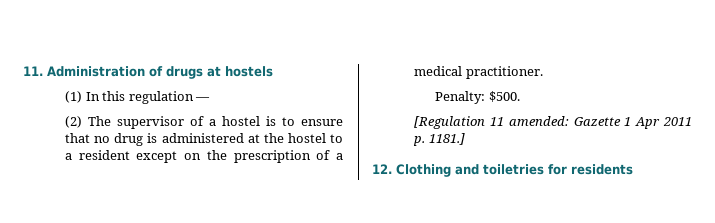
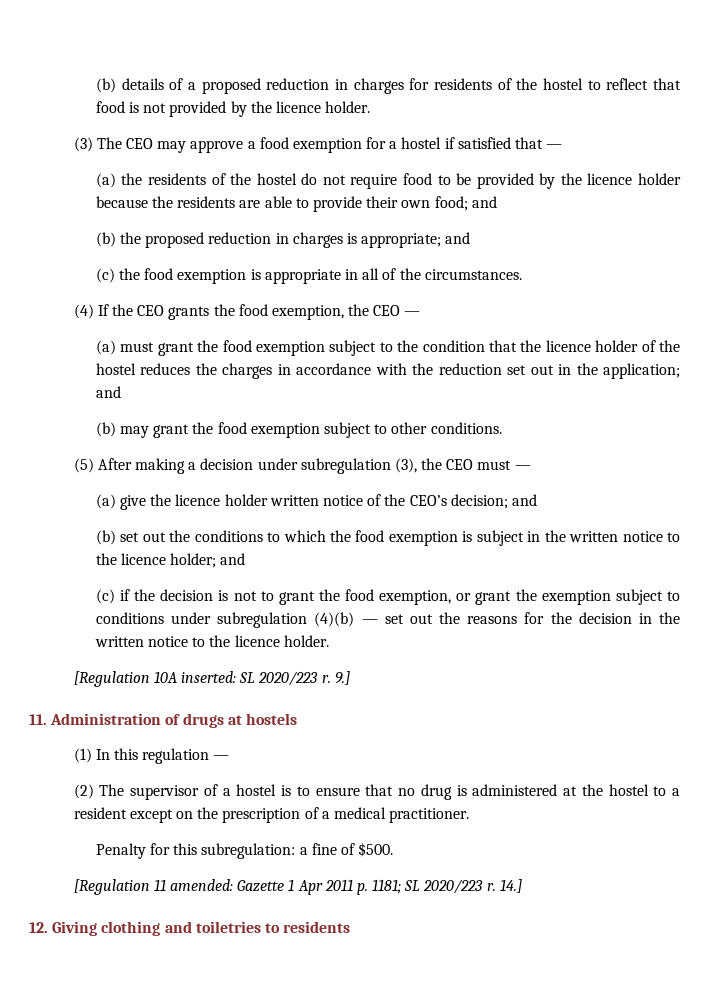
+ (b) details of a proposed reduction in charges for residents of the hostel to reflect that food is not provided by the licence holder.
+ (3) The CEO may approve a food exemption for a hostel if satisfied that —
+ (a) the residents of the hostel do not require food to be provided by the licence holder because the residents are able to provide their own food; and
+ (b) the proposed reduction in charges is appropriate; and
+ (c) the food exemption is appropriate in all of the circumstances.
+ (4) If the CEO grants the food exemption, the CEO —
+ (a) must grant the food exemption subject to the condition that the licence holder of the hostel reduces the charges in accordance with the reduction set out in the application; and
+ (b) may grant the food exemption subject to other conditions.
+ (5) After making a decision under subregulation (3), the CEO must —
+ (a) give the licence holder written notice of the CEO’s decision; and
+ (b) set out the conditions to which the food exemption is subject in the written notice to the licence holder; and
+ (c) if the decision is not to grant the food exemption, or grant the exemption subject to conditions under subregulation (4)(b) — set out the reasons for the decision in the written notice to the licence holder.
+ [Regulation 10A inserted: SL 2020/223 r. 9.]
- Penalty: $500.
+ Penalty for this subregulation: a fine of $500.
- [Regulation 11 amended: Gazette 1 Apr 2011 p. 1181.]
+ [Regulation 11 amended: Gazette 1 Apr 2011 p. 1181; SL 2020/223 r. 14.]
- 12. Clothing and toiletries for residents
+ 12. Giving clothing and toiletries to residents

